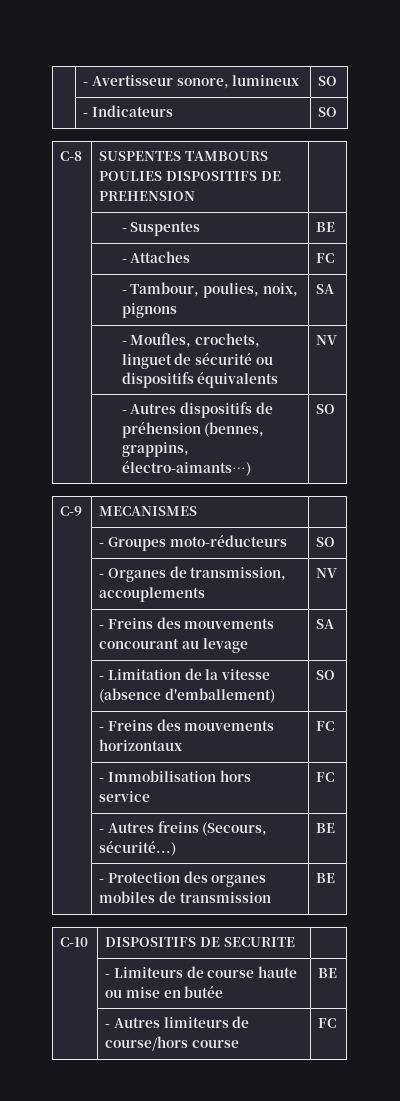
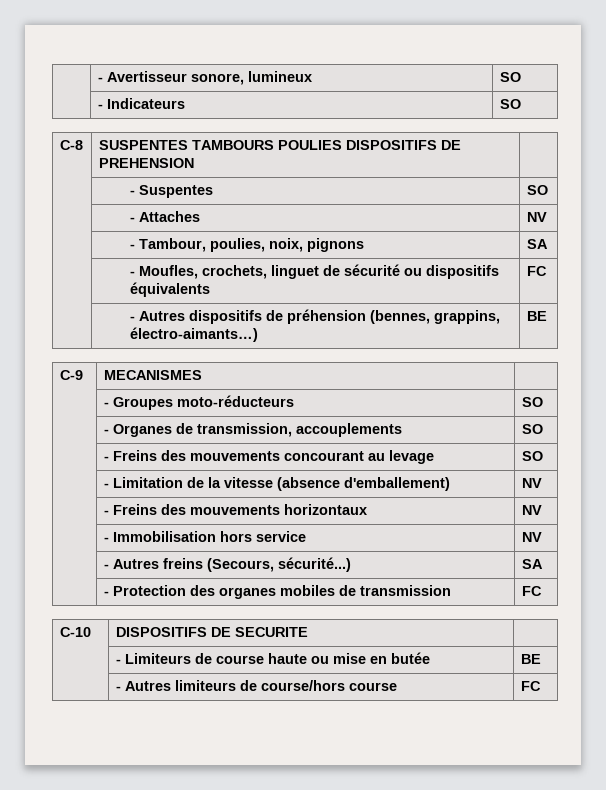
- | - Suspentes | BE
+ | - Suspentes | SO
- | - Attaches | FC
+ | - Attaches | NV
- | - Moufles, crochets, linguet de sécurité ou dispositifs équivalents | NV
+ | - Moufles, crochets, linguet de sécurité ou dispositifs équivalents | FC
- | - Autres dispositifs de préhension (bennes, grappins, électro-aimants…) | SO
+ | - Autres dispositifs de préhension (bennes, grappins, électro-aimants…) | BE
- | - Organes de transmission, accouplements | NV
+ | - Organes de transmission, accouplements | SO
- | - Freins des mouvements concourant au levage | SA
+ | - Freins des mouvements concourant au levage | SO
- | - Limitation de la vitesse (absence d'emballement) | SO
+ | - Limitation de la vitesse (absence d'emballement) | NV
- | - Freins des mouvements horizontaux | FC
+ | - Freins des mouvements horizontaux | NV
- | - Immobilisation hors service | FC
+ | - Immobilisation hors service | NV
- | - Autres freins (Secours, sécurité...) | BE
+ | - Autres freins (Secours, sécurité...) | SA
- | - Protection des organes mobiles de transmission | BE
+ | - Protection des organes mobiles de transmission | FC

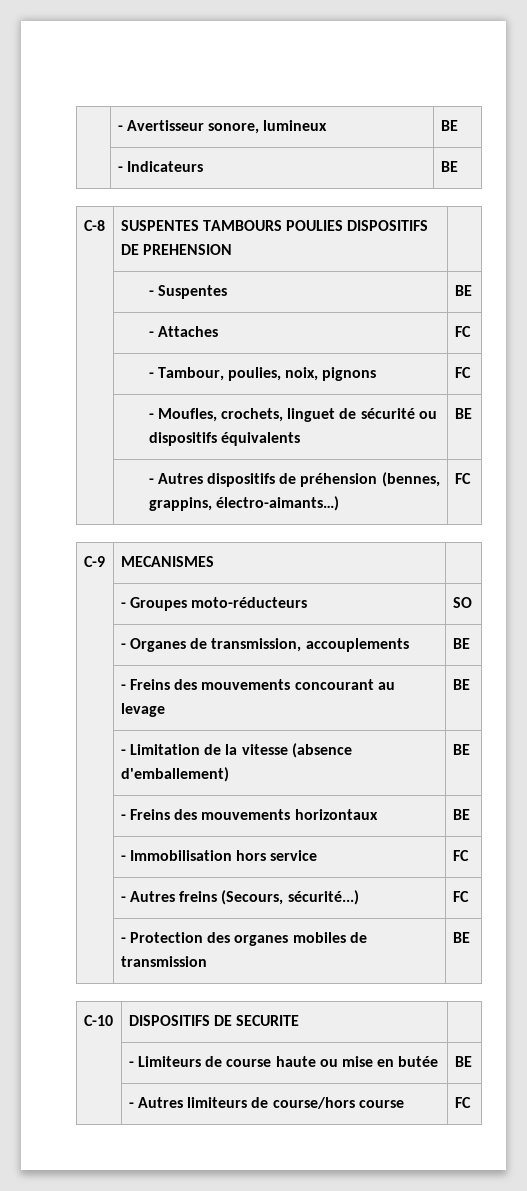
- | - Avertisseur sonore, lumineux | SO
+ | - Avertisseur sonore, lumineux | BE
- | - Indicateurs | SO
+ | - Indicateurs | BE
- | - Suspentes | SO
+ | - Suspentes | BE
- | - Attaches | NV
+ | - Attaches | FC
- | - Tambour, poulies, noix, pignons | SA
+ | - Tambour, poulies, noix, pignons | FC
- | - Moufles, crochets, linguet de sécurité ou dispositifs équivalents | FC
+ | - Moufles, crochets, linguet de sécurité ou dispositifs équivalents | BE
- | - Autres dispositifs de préhension (bennes, grappins, électro-aimants…) | BE
+ | - Autres dispositifs de préhension (bennes, grappins, électro-aimants…) | FC
- | - Organes de transmission, accouplements | SO
+ | - Organes de transmission, accouplements | BE
- | - Freins des mouvements concourant au levage | SO
+ | - Freins des mouvements concourant au levage | BE
- | - Limitation de la vitesse (absence d'emballement) | NV
+ | - Limitation de la vitesse (absence d'emballement) | BE
- | - Freins des mouvements horizontaux | NV
+ | - Freins des mouvements horizontaux | BE
- | - Immobilisation hors service | NV
+ | - Immobilisation hors service | FC
- | - Autres freins (Secours, sécurité...) | SA
+ | - Autres freins (Secours, sécurité...) | FC
- | - Protection des organes mobiles de transmission | FC
+ | - Protection des organes mobiles de transmission | BE

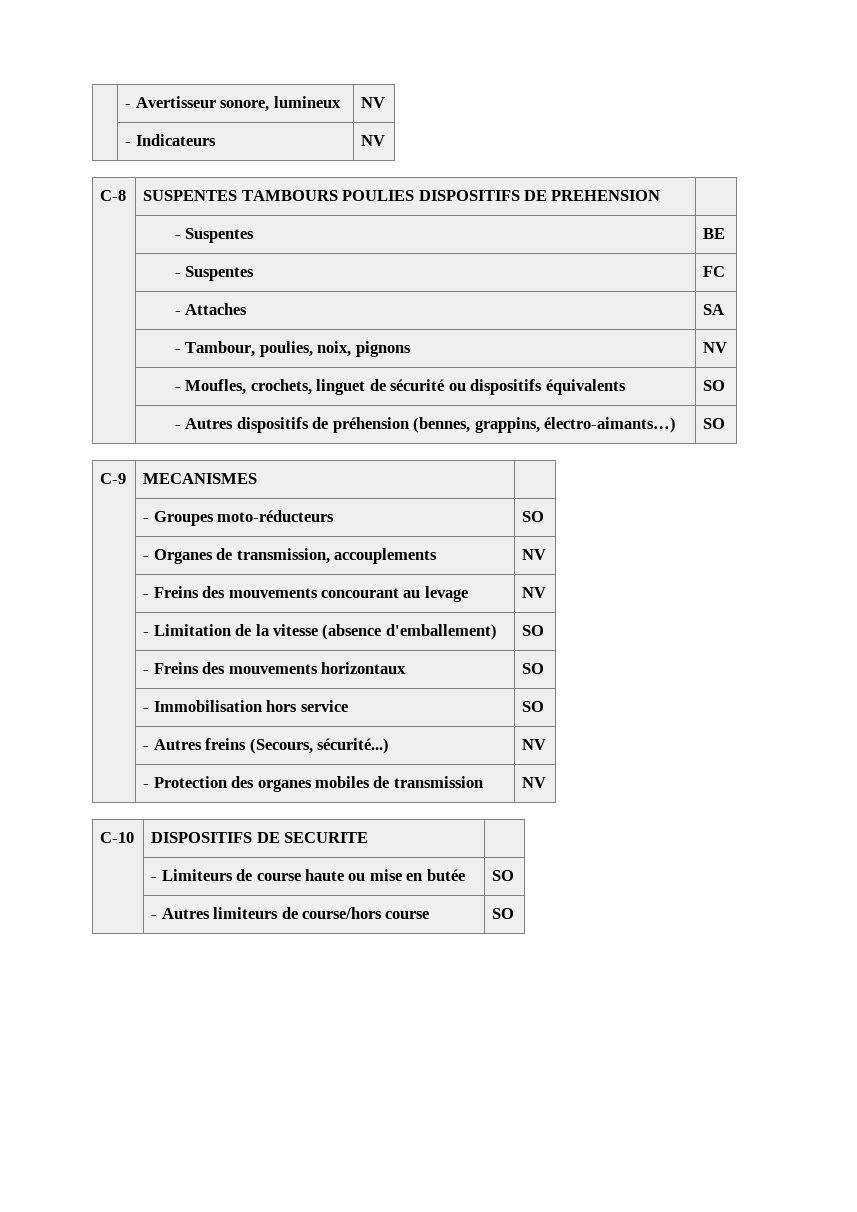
- | - Avertisseur sonore, lumineux | BE
+ | - Avertisseur sonore, lumineux | NV
- | - Indicateurs | BE
+ | - Indicateurs | NV
+ | - Suspentes | FC
- | - Attaches | FC
+ | - Attaches | SA
- | - Tambour, poulies, noix, pignons | FC
+ | - Tambour, poulies, noix, pignons | NV
- | - Moufles, crochets, linguet de sécurité ou dispositifs équivalents | BE
+ | - Moufles, crochets, linguet de sécurité ou dispositifs équivalents | SO
- | - Autres dispositifs de préhension (bennes, grappins, électro-aimants…) | FC
+ | - Autres dispositifs de préhension (bennes, grappins, électro-aimants…) | SO
- | - Organes de transmission, accouplements | BE
+ | - Organes de transmission, accouplements | NV
- | - Freins des mouvements concourant au levage | BE
+ | - Freins des mouvements concourant au levage | NV
- | - Limitation de la vitesse (absence d'emballement) | BE
+ | - Limitation de la vitesse (absence d'emballement) | SO
- | - Freins des mouvements horizontaux | BE
+ | - Freins des mouvements horizontaux | SO
- | - Immobilisation hors service | FC
+ | - Immobilisation hors service | SO
- | - Autres freins (Secours, sécurité...) | FC
+ | - Autres freins (Secours, sécurité...) | NV
- | - Protection des organes mobiles de transmission | BE
+ | - Protection des organes mobiles de transmission | NV
- | - Limiteurs de course haute ou mise en butée | BE
+ | - Limiteurs de course haute ou mise en butée | SO
- | - Autres limiteurs de course/hors course | FC
+ | - Autres limiteurs de course/hors course | SO

